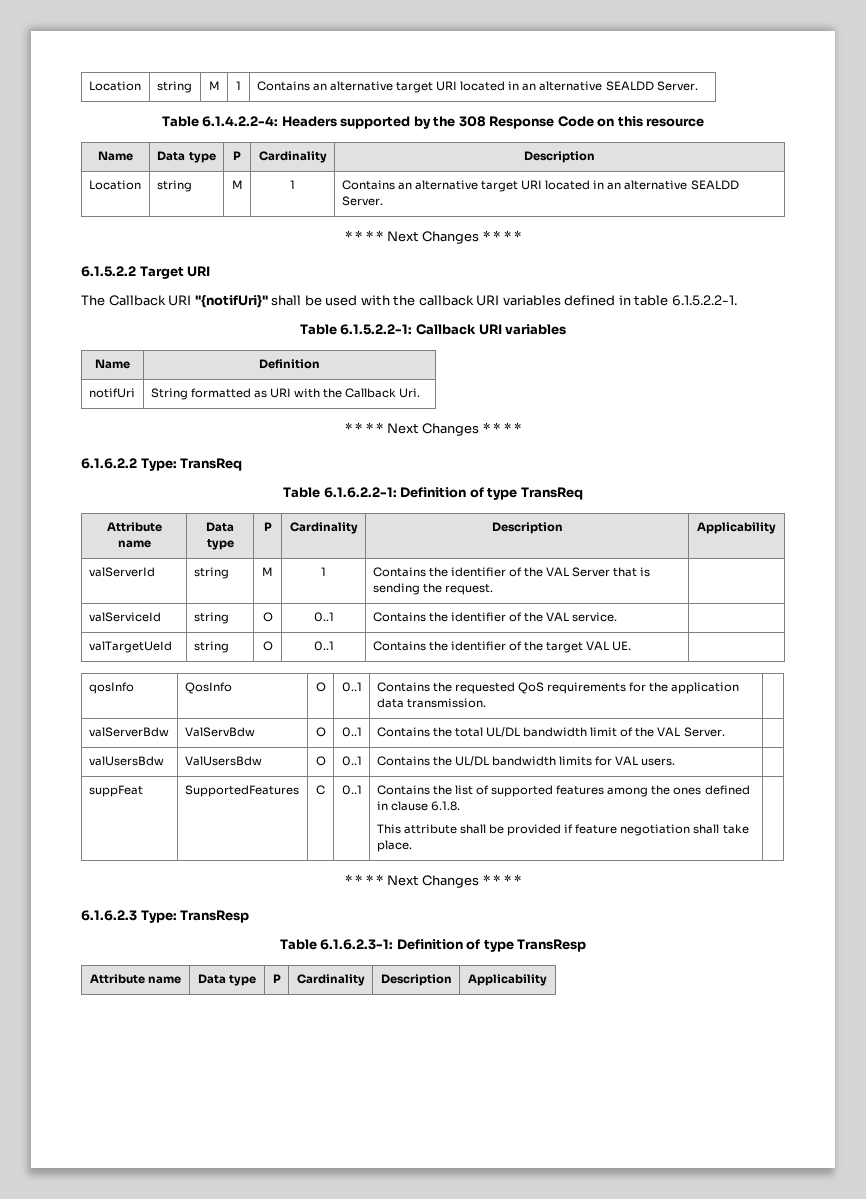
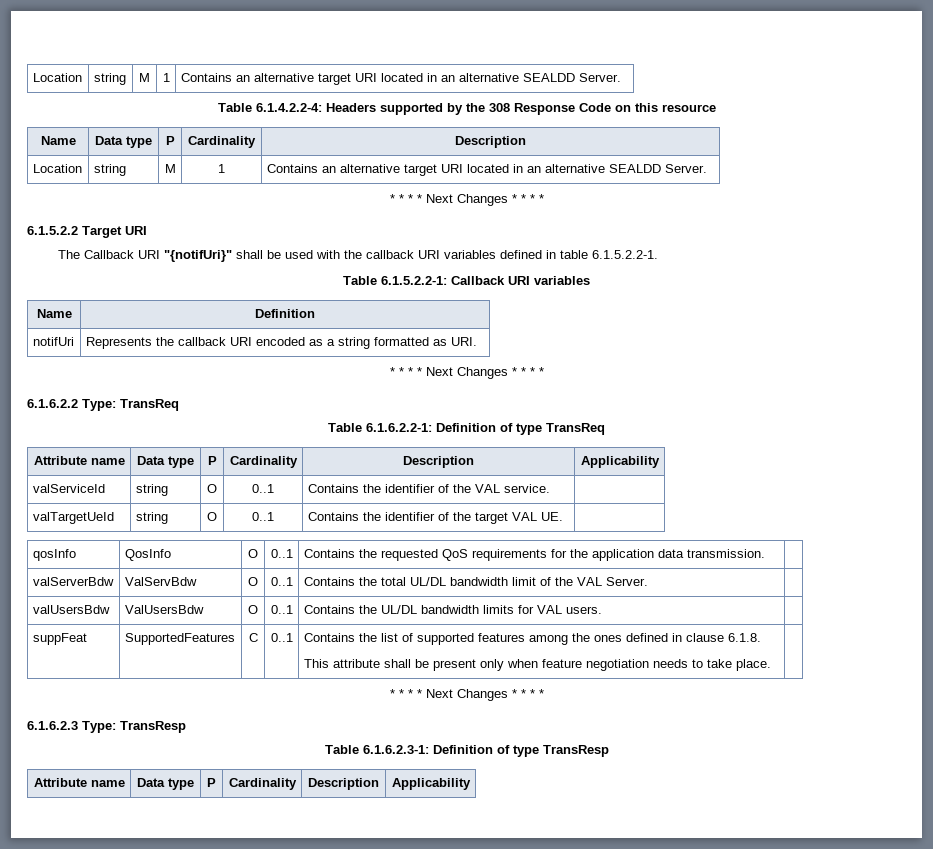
- notifUri | String formatted as URI with the Callback Uri.
+ notifUri | Represents the callback URI encoded as a string formatted as URI.
- valServerId | string | M | 1 | Contains the identifier of the VAL Server that is sending the request. |
  suppFeat | SupportedFeatures | C | 0..1 | Contains the list of supported features among the ones defined in clause 6.1.8.
- This attribute shall be provided if feature negotiation shall take place. |
+ This attribute shall be present only when feature negotiation needs to take place. |

